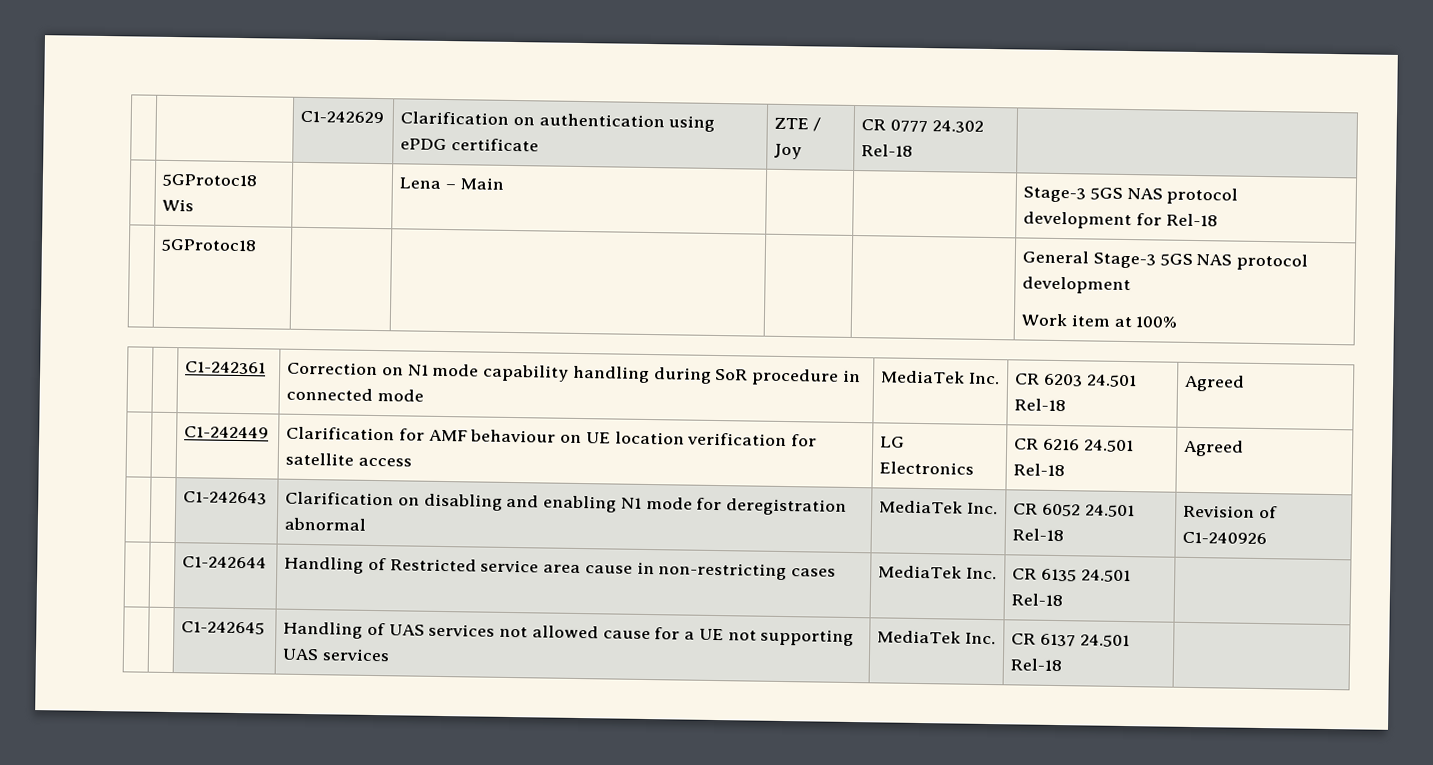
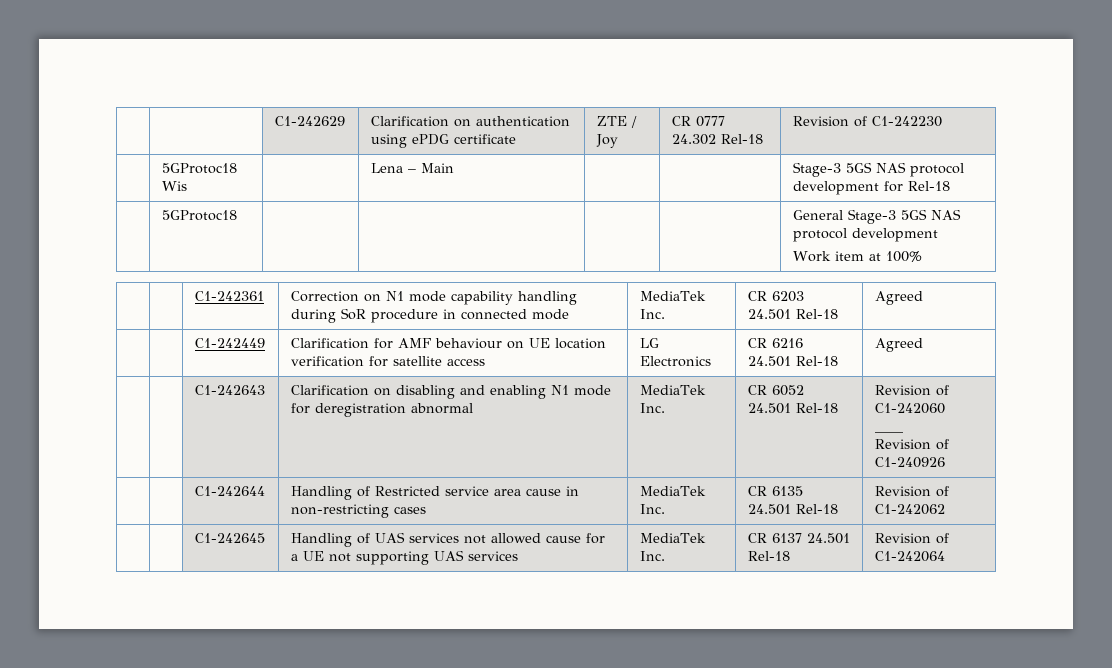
- | | C1-242629 | Clarification on authentication using ePDG certificate | ZTE / Joy | CR 0777 24.302 Rel-18 |
+ | | C1-242629 | Clarification on authentication using ePDG certificate | ZTE / Joy | CR 0777 24.302 Rel-18 | Revision of C1-242230
- | | C1-242643 | Clarification on disabling and enabling N1 mode for deregistration abnormal | MediaTek Inc. | CR 6052 24.501 Rel-18 | Revision of C1-240926
+ | | C1-242643 | Clarification on disabling and enabling N1 mode for deregistration abnormal | MediaTek Inc. | CR 6052 24.501 Rel-18 | Revision of C1-242060
+ ____
+ Revision of C1-240926
- | | C1-242644 | Handling of Restricted service area cause in non-restricting cases | MediaTek Inc. | CR 6135 24.501 Rel-18 |
+ | | C1-242644 | Handling of Restricted service area cause in non-restricting cases | MediaTek Inc. | CR 6135 24.501 Rel-18 | Revision of C1-242062
- | | C1-242645 | Handling of UAS services not allowed cause for a UE not supporting UAS services | MediaTek Inc. | CR 6137 24.501 Rel-18 |
+ | | C1-242645 | Handling of UAS services not allowed cause for a UE not supporting UAS services | MediaTek Inc. | CR 6137 24.501 Rel-18 | Revision of C1-242064

